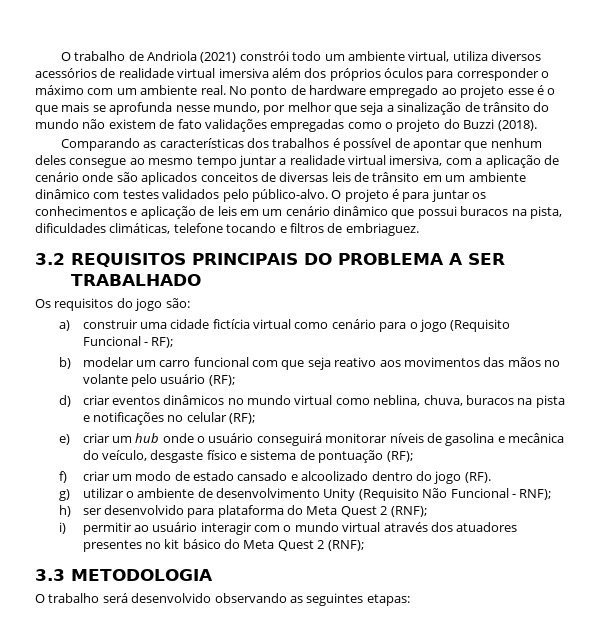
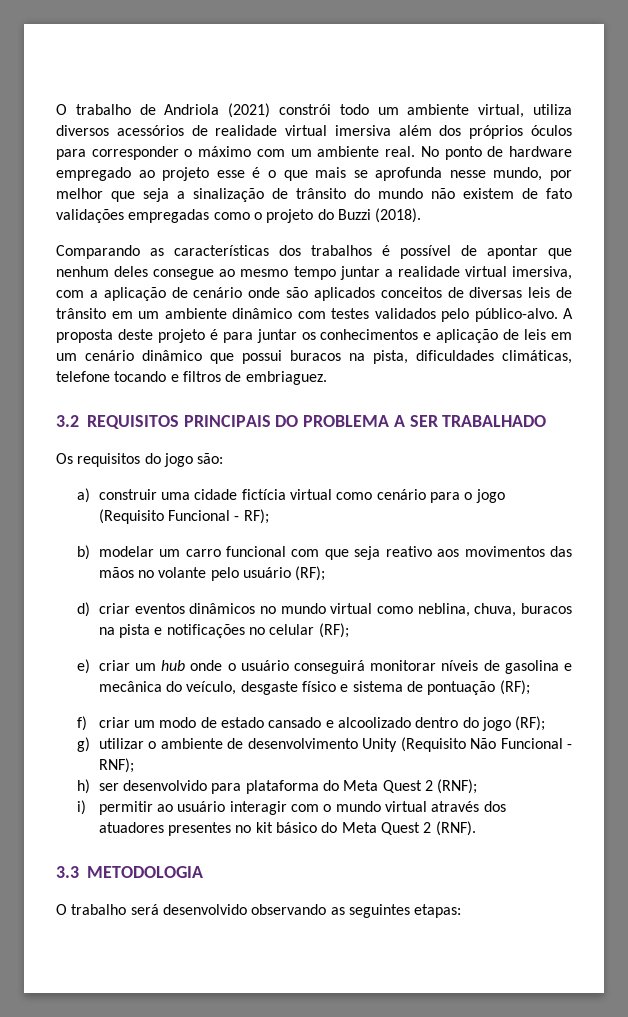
- O projeto é para juntar os conhecimentos e aplicação de leis em um cenário dinâmico que possui buracos na pista, dificuldades climáticas, telefone tocando e filtros de embriaguez.
+ A proposta deste projeto é para juntar os conhecimentos e aplicação de leis em um cenário dinâmico que possui buracos na pista, dificuldades climáticas, telefone tocando e filtros de embriaguez.
- f) criar um modo de estado cansado e alcoolizado dentro do jogo (RF).
+ f) criar um modo de estado cansado e alcoolizado dentro do jogo (RF);
- i) permitir ao usuário interagir com o mundo virtual através dos atuadores presentes no kit básico do Meta Quest 2 (RNF);
+ i) permitir ao usuário interagir com o mundo virtual através dos atuadores presentes no kit básico do Meta Quest 2 (RNF).

